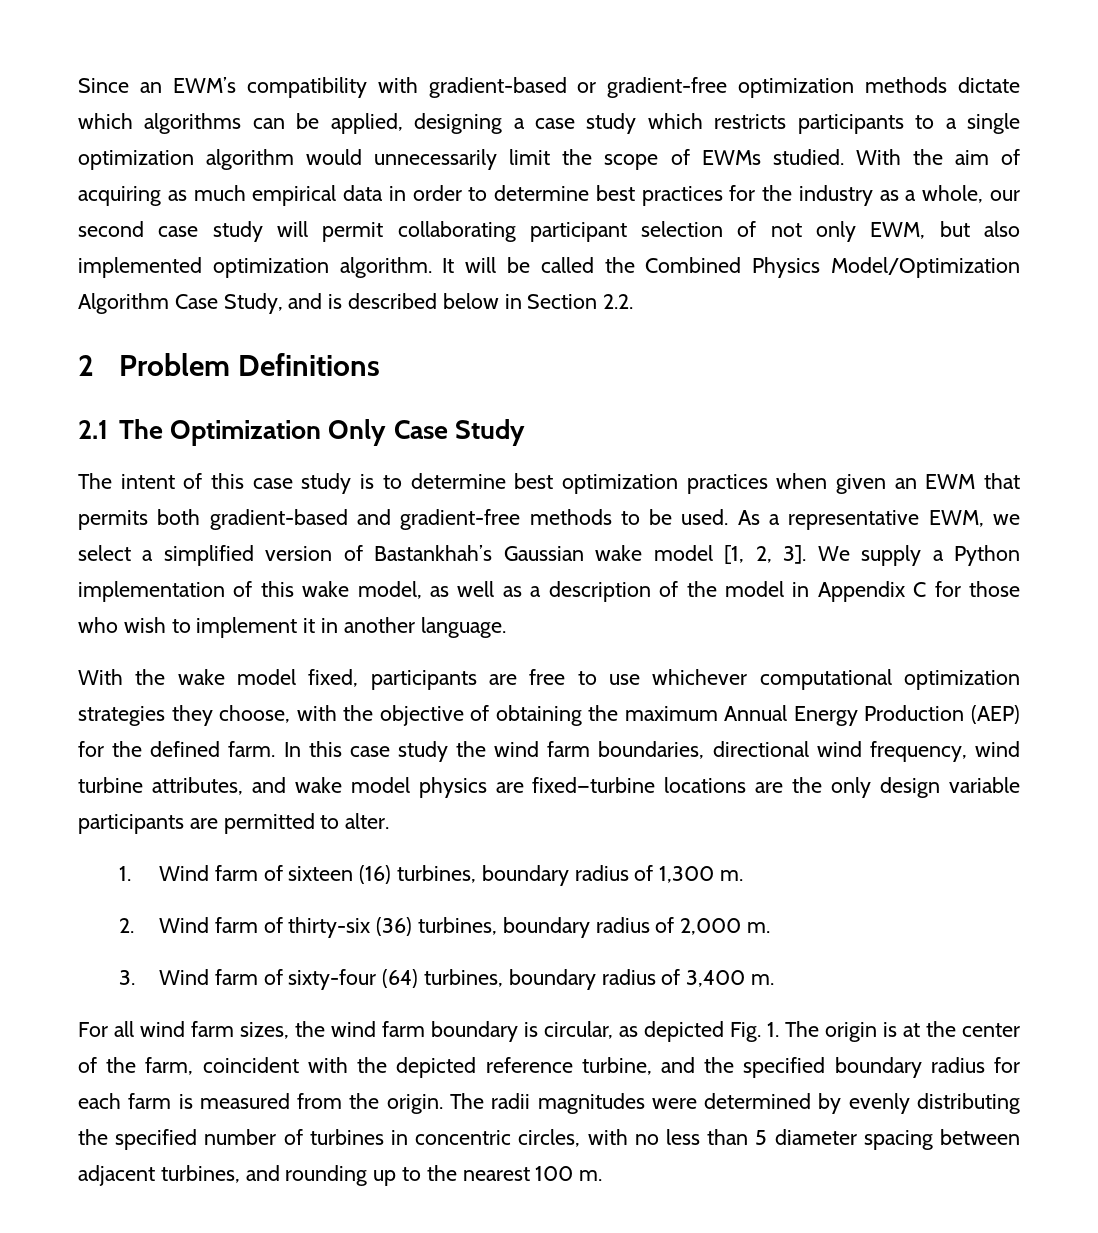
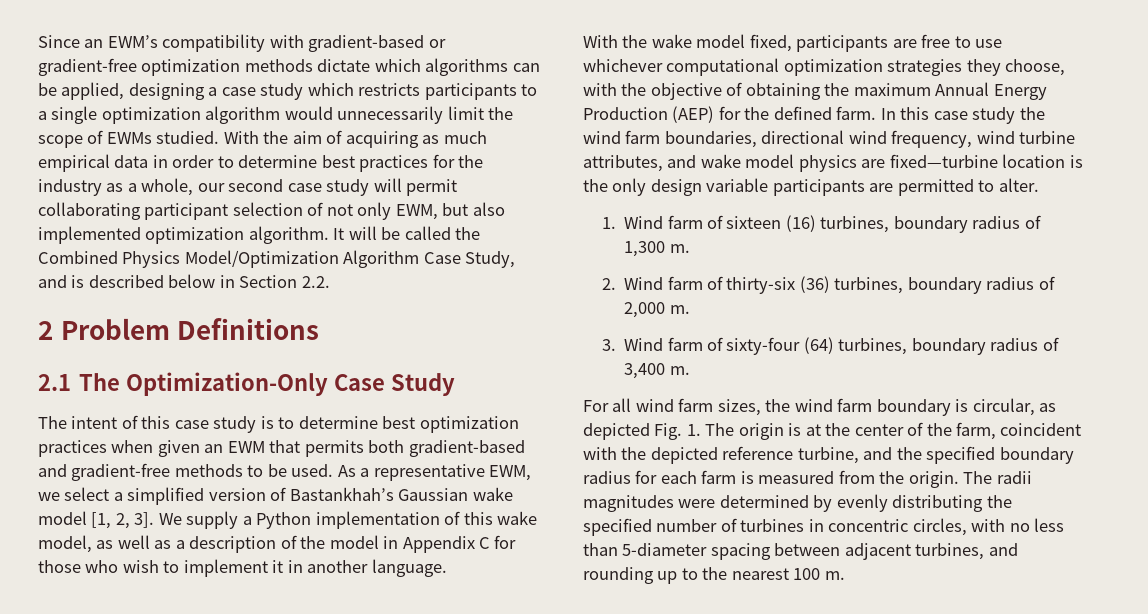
- 2.1 The Optimization Only Case Study
+ 2.1 The Optimization-Only Case Study
- In this case study the wind farm boundaries, directional wind frequency, wind turbine attributes, and wake model physics are fixed—turbine locations are the only design variable participants are permitted to alter.
+ In this case study the wind farm boundaries, directional wind frequency, wind turbine attributes, and wake model physics are fixed—turbine location is the only design variable participants are permitted to alter.
- The radii magnitudes were determined by evenly distributing the specified number of turbines in concentric circles, with no less than 5 diameter spacing between adjacent turbines, and rounding up to the nearest 100 m.
+ The radii magnitudes were determined by evenly distributing the specified number of turbines in concentric circles, with no less than 5-diameter spacing between adjacent turbines, and rounding up to the nearest 100 m.

